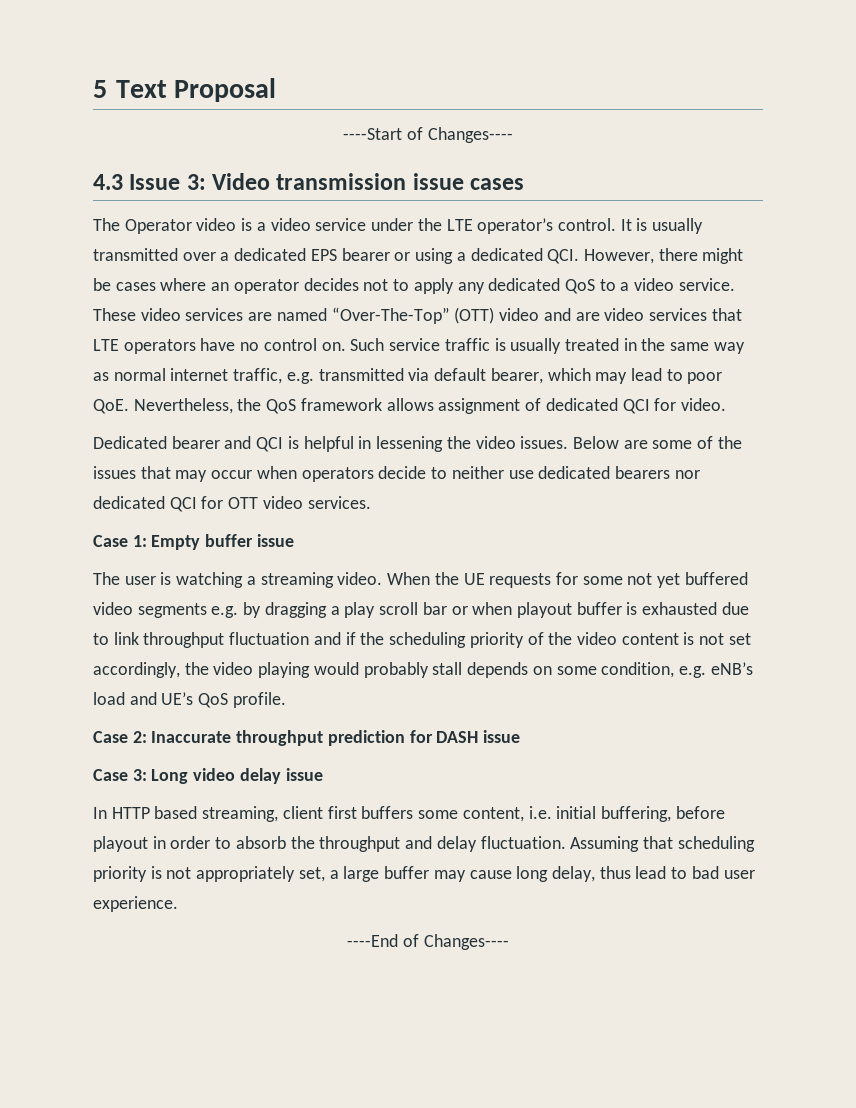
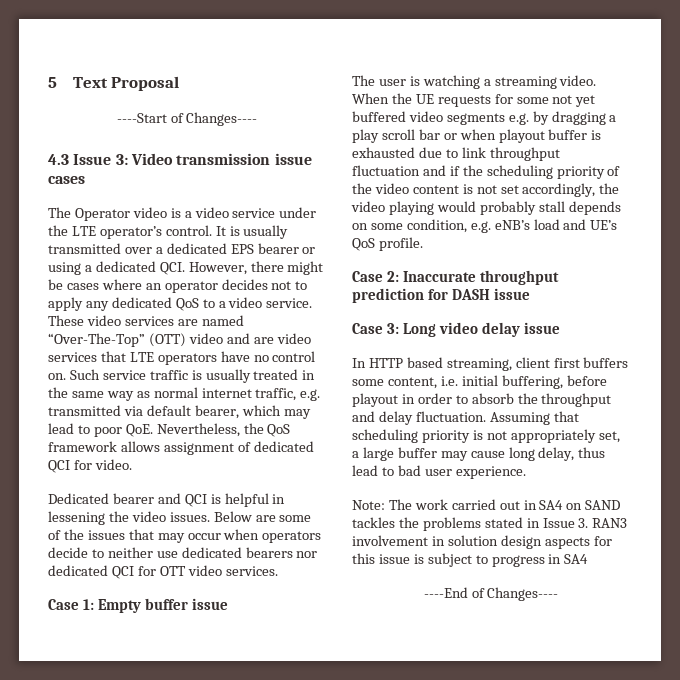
+ Note: The work carried out in SA4 on SAND tackles the problems stated in Issue 3. RAN3 involvement in solution design aspects for this issue is subject to progress in SA4

